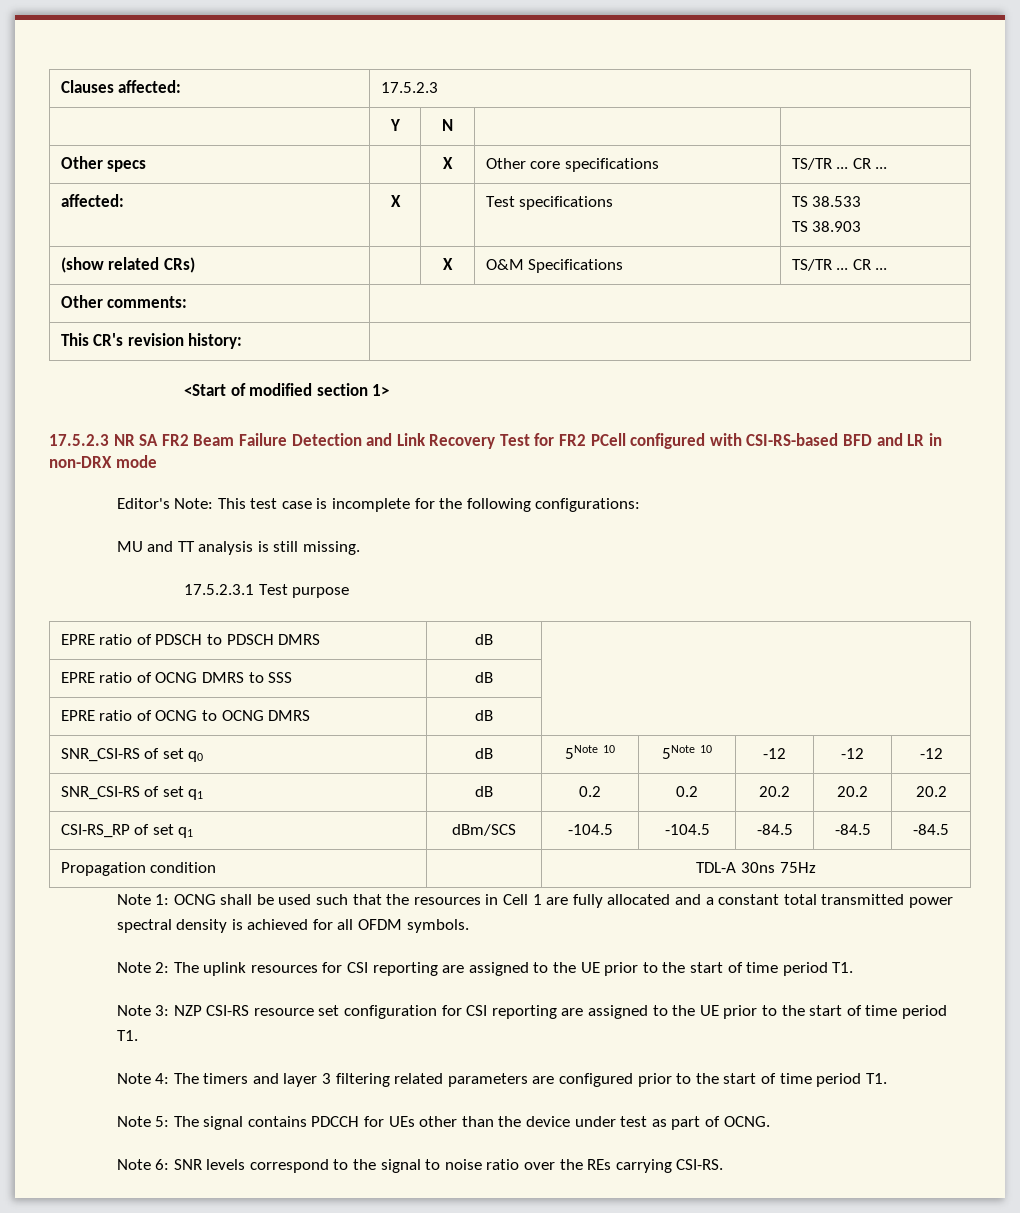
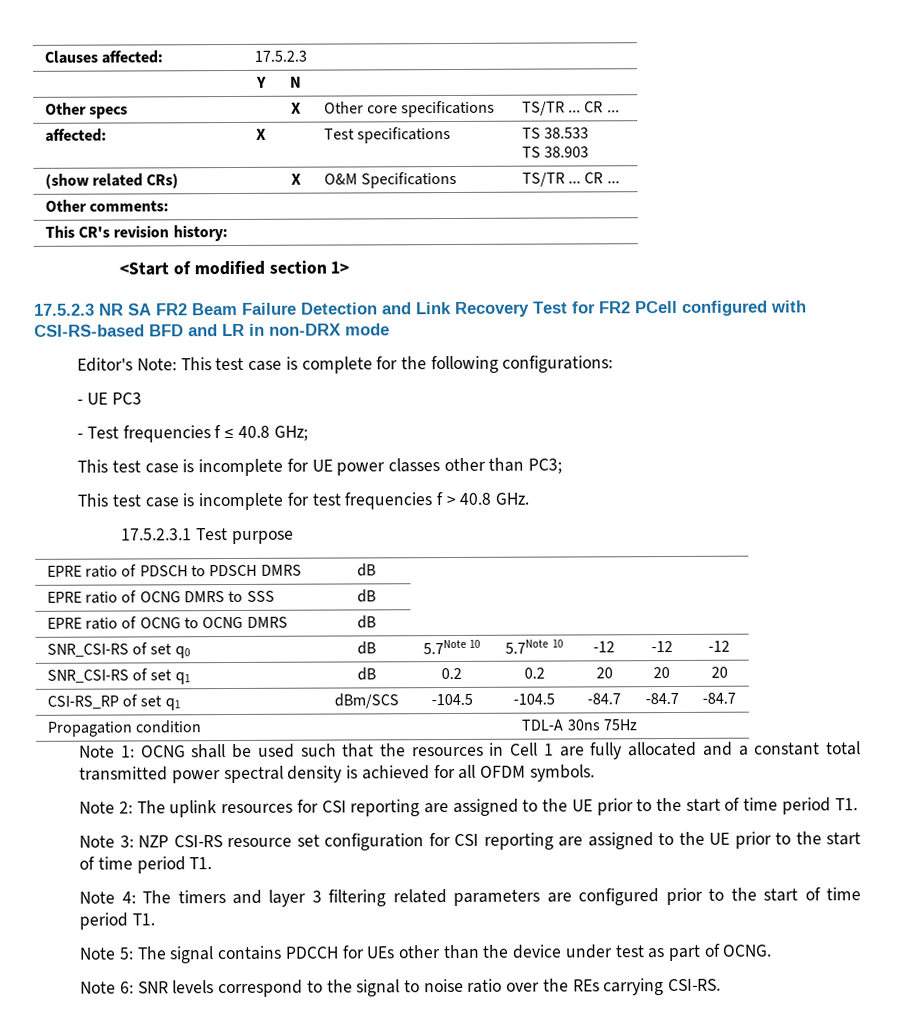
- Editor's Note: This test case is incomplete for the following configurations:
+ Editor's Note: This test case is complete for the following configurations:
- MU and TT analysis is still missing.
+ - UE PC3
+ - Test frequencies f ≤ 40.8 GHz;
+ This test case is incomplete for UE power classes other than PC3;
+ This test case is incomplete for test frequencies f > 40.8 GHz.
- SNR_CSI-RS of set q0 | dB | 5Note 10 | 5Note 10 | -12 | -12 | -12
+ SNR_CSI-RS of set q0 | dB | 5.7Note 10 | 5.7Note 10 | -12 | -12 | -12
- SNR_CSI-RS of set q1 | dB | 0.2 | 0.2 | 20.2 | 20.2 | 20.2
+ SNR_CSI-RS of set q1 | dB | 0.2 | 0.2 | 20 | 20 | 20
- CSI-RS_RP of set q1 | dBm/SCS | -104.5 | -104.5 | -84.5 | -84.5 | -84.5
+ CSI-RS_RP of set q1 | dBm/SCS | -104.5 | -104.5 | -84.7 | -84.7 | -84.7

